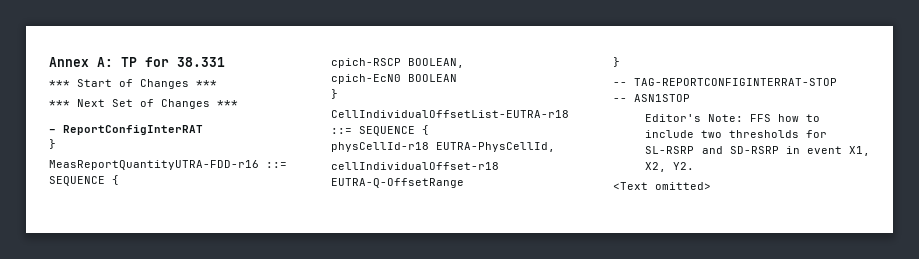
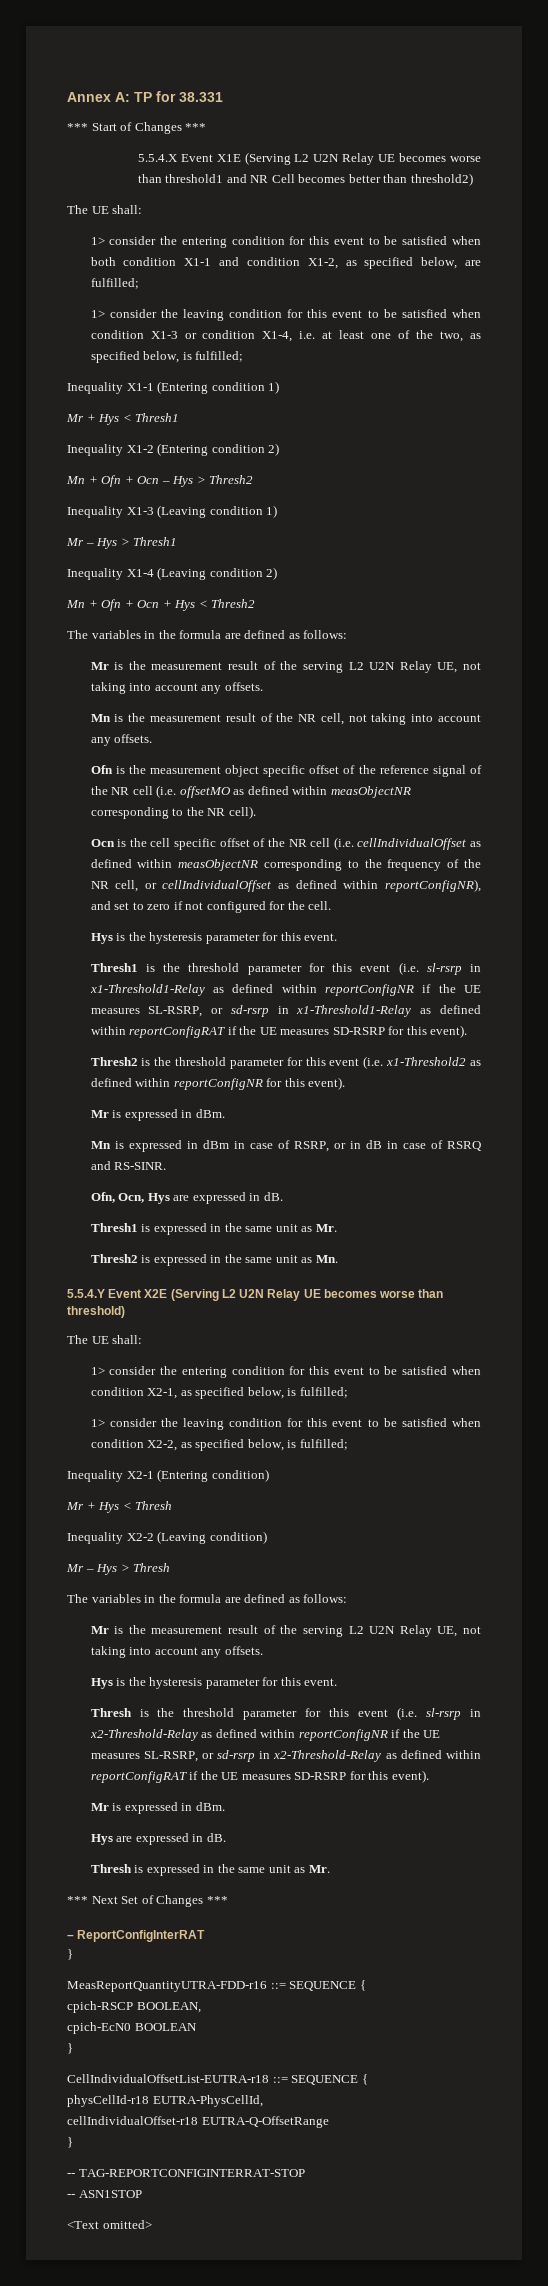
+ 5.5.4.X Event X1E (Serving L2 U2N Relay UE becomes worse than threshold1 and NR Cell becomes better than threshold2)
+ The UE shall:
+ 1> consider the entering condition for this event to be satisfied when both condition X1-1 and condition X1-2, as specified below, are fulfilled;
+ 1> consider the leaving condition for this event to be satisfied when condition X1-3 or condition X1-4, i.e. at least one of the two, as specified below, is fulfilled;
+ Inequality X1-1 (Entering condition 1)
+ Mr + Hys < Thresh1
+ Inequality X1-2 (Entering condition 2)
+ Mn + Ofn + Ocn – Hys > Thresh2
+ Inequality X1-3 (Leaving condition 1)
+ Mr – Hys > Thresh1
+ Inequality X1-4 (Leaving condition 2)
+ Mn + Ofn + Ocn + Hys < Thresh2
+ The variables in the formula are defined as follows:
+ Mr is the measurement result of the serving L2 U2N Relay UE, not taking into account any offsets.
+ Mn is the measurement result of the NR cell, not taking into account any offsets.
+ Ofn is the measurement object specific offset of the reference signal of the NR cell (i.e. offsetMO as defined within measObjectNR corresponding to the NR cell).
+ Ocn is the cell specific offset of the NR cell (i.e. cellIndividualOffset as defined within measObjectNR corresponding to the frequency of the NR cell, or cellIndividualOffset as defined within reportConfigNR), and set to zero if not configured for the cell.
+ Hys is the hysteresis parameter for this event.
+ Thresh1 is the threshold parameter for this event (i.e. sl-rsrp in x1-Threshold1-Relay as defined within reportConfigNR if the UE measures SL-RSRP, or sd-rsrp in x1-Threshold1-Relay as defined within reportConfigRAT if the UE measures SD-RSRP for this event).
+ Thresh2 is the threshold parameter for this event (i.e. x1-Threshold2 as defined within reportConfigNR for this event).
+ Mr is expressed in dBm.
+ Mn is expressed in dBm in case of RSRP, or in dB in case of RSRQ and RS-SINR.
+ Ofn, Ocn, Hys are expressed in dB.
+ Thresh1 is expressed in the same unit as Mr.
+ Thresh2 is expressed in the same unit as Mn.
+ 5.5.4.Y Event X2E (Serving L2 U2N Relay UE becomes worse than threshold)
+ The UE shall:
+ 1> consider the entering condition for this event to be satisfied when condition X2-1, as specified below, is fulfilled;
+ 1> consider the leaving condition for this event to be satisfied when condition X2-2, as specified below, is fulfilled;
+ Inequality X2-1 (Entering condition)
+ Mr + Hys < Thresh
+ Inequality X2-2 (Leaving condition)
+ Mr – Hys > Thresh
+ The variables in the formula are defined as follows:
+ Mr is the measurement result of the serving L2 U2N Relay UE, not taking into account any offsets.
+ Hys is the hysteresis parameter for this event.
+ Thresh is the threshold parameter for this event (i.e. sl-rsrp in x2-Threshold-Relay as defined within reportConfigNR if the UE measures SL-RSRP, or sd-rsrp in x2-Threshold-Relay as defined within reportConfigRAT if the UE measures SD-RSRP for this event).
+ Mr is expressed in dBm.
+ Hys are expressed in dB.
+ Thresh is expressed in the same unit as Mr.
- Editor's Note: FFS how to include two thresholds for SL-RSRP and SD-RSRP in event X1, X2, Y2.

